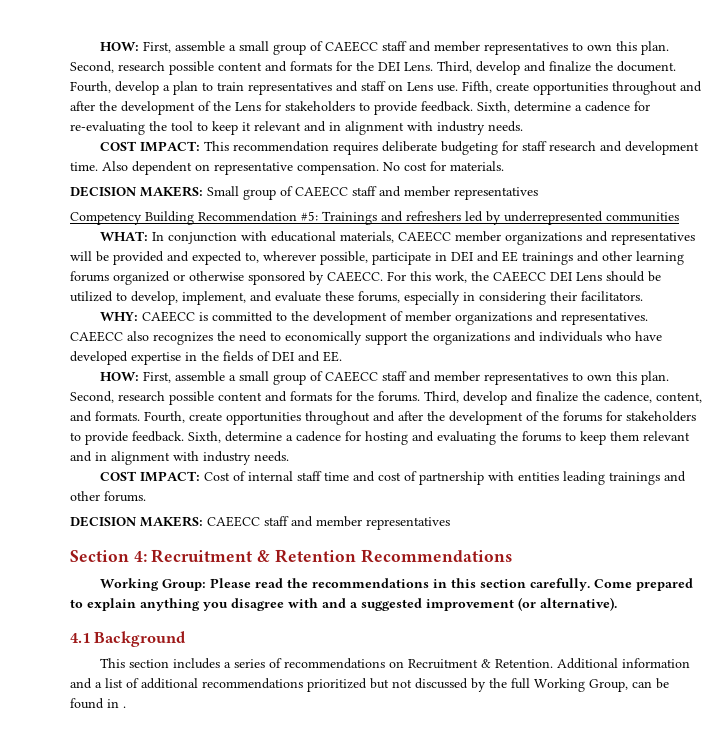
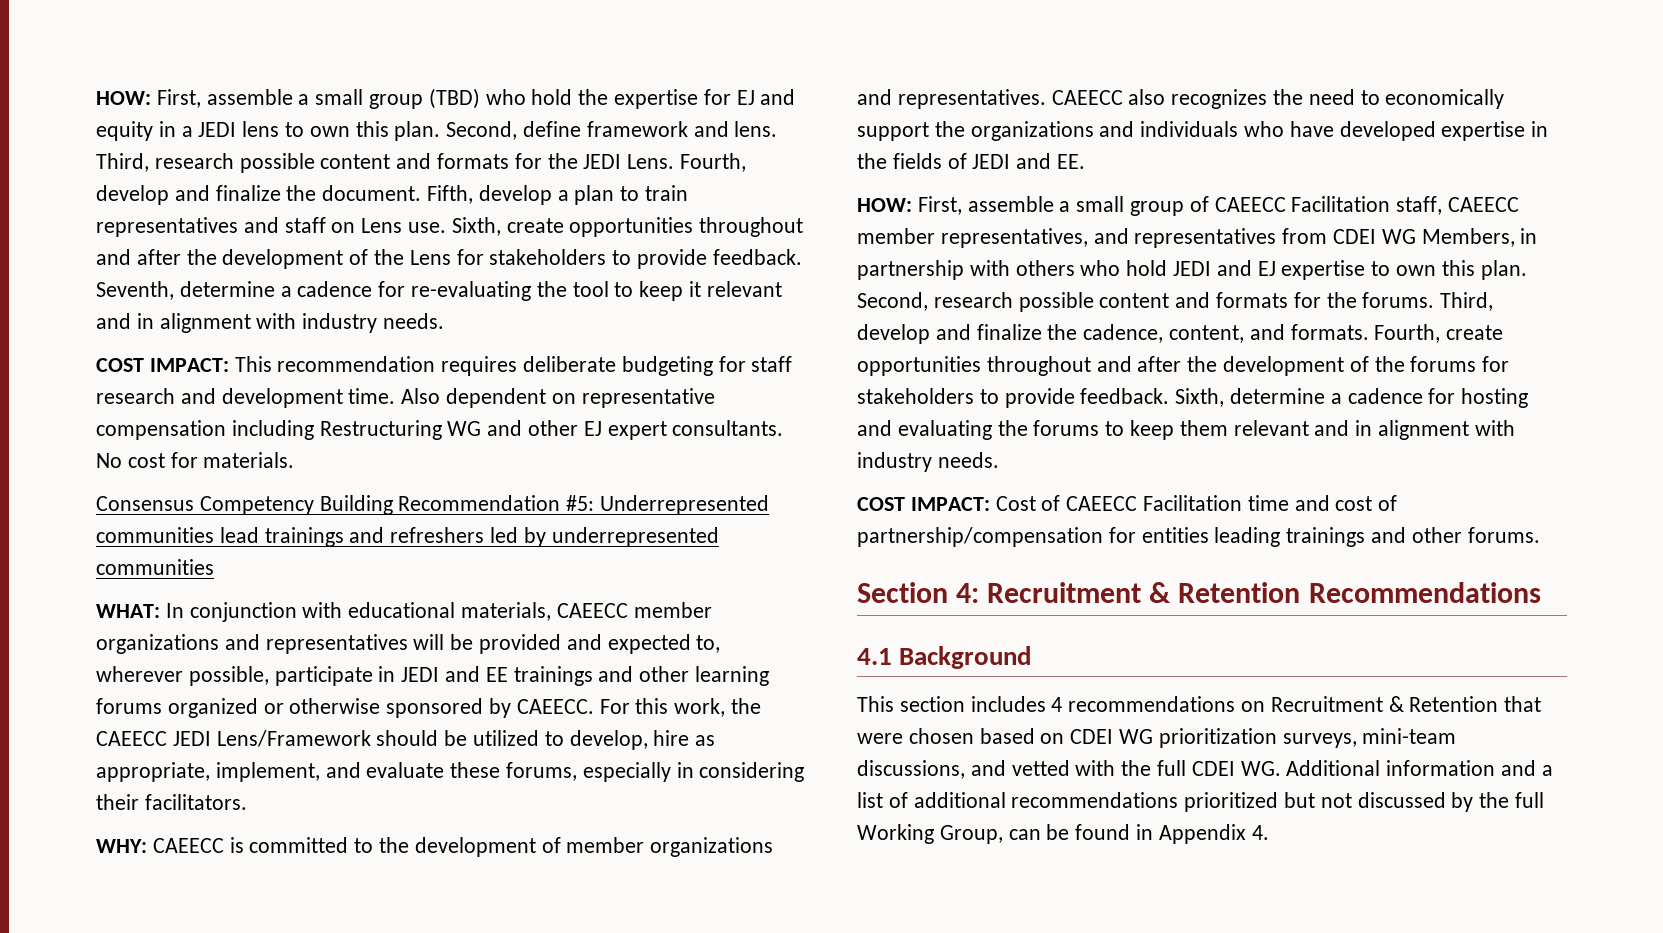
- HOW: First, assemble a small group of CAEECC staff and member representatives to own this plan. Second, research possible content and formats for the DEI Lens. Third, develop and finalize the document.
+ HOW: First, assemble a small group (TBD) who hold the expertise for EJ and equity in a JEDI lens to own this plan. Second, define framework and lens. Third, research possible content and formats for the JEDI Lens. Fourth, develop and finalize the document.
- Fourth, develop a plan to train representatives and staff on Lens use.
+ Fifth, develop a plan to train representatives and staff on Lens use.
- Fifth, create opportunities throughout and after the development of the Lens for stakeholders to provide feedback.
+ Sixth, create opportunities throughout and after the development of the Lens for stakeholders to provide feedback.
- Sixth, determine a cadence for re-evaluating the tool to keep it relevant and in alignment with industry needs.
+ Seventh, determine a cadence for re-evaluating the tool to keep it relevant and in alignment with industry needs.
- Also dependent on representative compensation. No cost for materials.
- DECISION MAKERS: Small group of CAEECC staff and member representatives
- Competency Building Recommendation #5: Trainings and refreshers led by underrepresented communities
+ Also dependent on representative compensation including Restructuring WG and other EJ expert consultants. No cost for materials.
+ Consensus Competency Building Recommendation #5: Underrepresented communities lead trainings and refreshers led by underrepresented communities
- WHAT: In conjunction with educational materials, CAEECC member organizations and representatives will be provided and expected to, wherever possible, participate in DEI and EE trainings and other learning forums organized or otherwise sponsored by CAEECC.
+ WHAT: In conjunction with educational materials, CAEECC member organizations and representatives will be provided and expected to, wherever possible, participate in JEDI and EE trainings and other learning forums organized or otherwise sponsored by CAEECC.
- For this work, the CAEECC DEI Lens should be utilized to develop, implement, and evaluate these forums, especially in considering their facilitators.
+ For this work, the CAEECC JEDI Lens/Framework should be utilized to develop, hire as appropriate, implement, and evaluate these forums, especially in considering their facilitators.
- CAEECC also recognizes the need to economically support the organizations and individuals who have developed expertise in the fields of DEI and EE.
- HOW: First, assemble a small group of CAEECC staff and member representatives to own this plan.
+ CAEECC also recognizes the need to economically support the organizations and individuals who have developed expertise in the fields of JEDI and EE.
+ HOW: First, assemble a small group of CAEECC Facilitation staff, CAEECC member representatives, and representatives from CDEI WG Members, in partnership with others who hold JEDI and EJ expertise to own this plan.
- COST IMPACT: Cost of internal staff time and cost of partnership with entities leading trainings and other forums.
+ COST IMPACT: Cost of CAEECC Facilitation time and cost of partnership/compensation for entities leading trainings and other forums.
- DECISION MAKERS: CAEECC staff and member representatives
- Working Group: Please read the recommendations in this section carefully. Come prepared to explain anything you disagree with and a suggested improvement (or alternative).
- This section includes a series of recommendations on Recruitment & Retention. Additional information and a list of additional recommendations prioritized but not discussed by the full Working Group, can be found in .
+ This section includes 4 recommendations on Recruitment & Retention that were chosen based on CDEI WG prioritization surveys, mini-team discussions, and vetted with the full CDEI WG. Additional information and a list of additional recommendations prioritized but not discussed by the full Working Group, can be found in Appendix 4.

